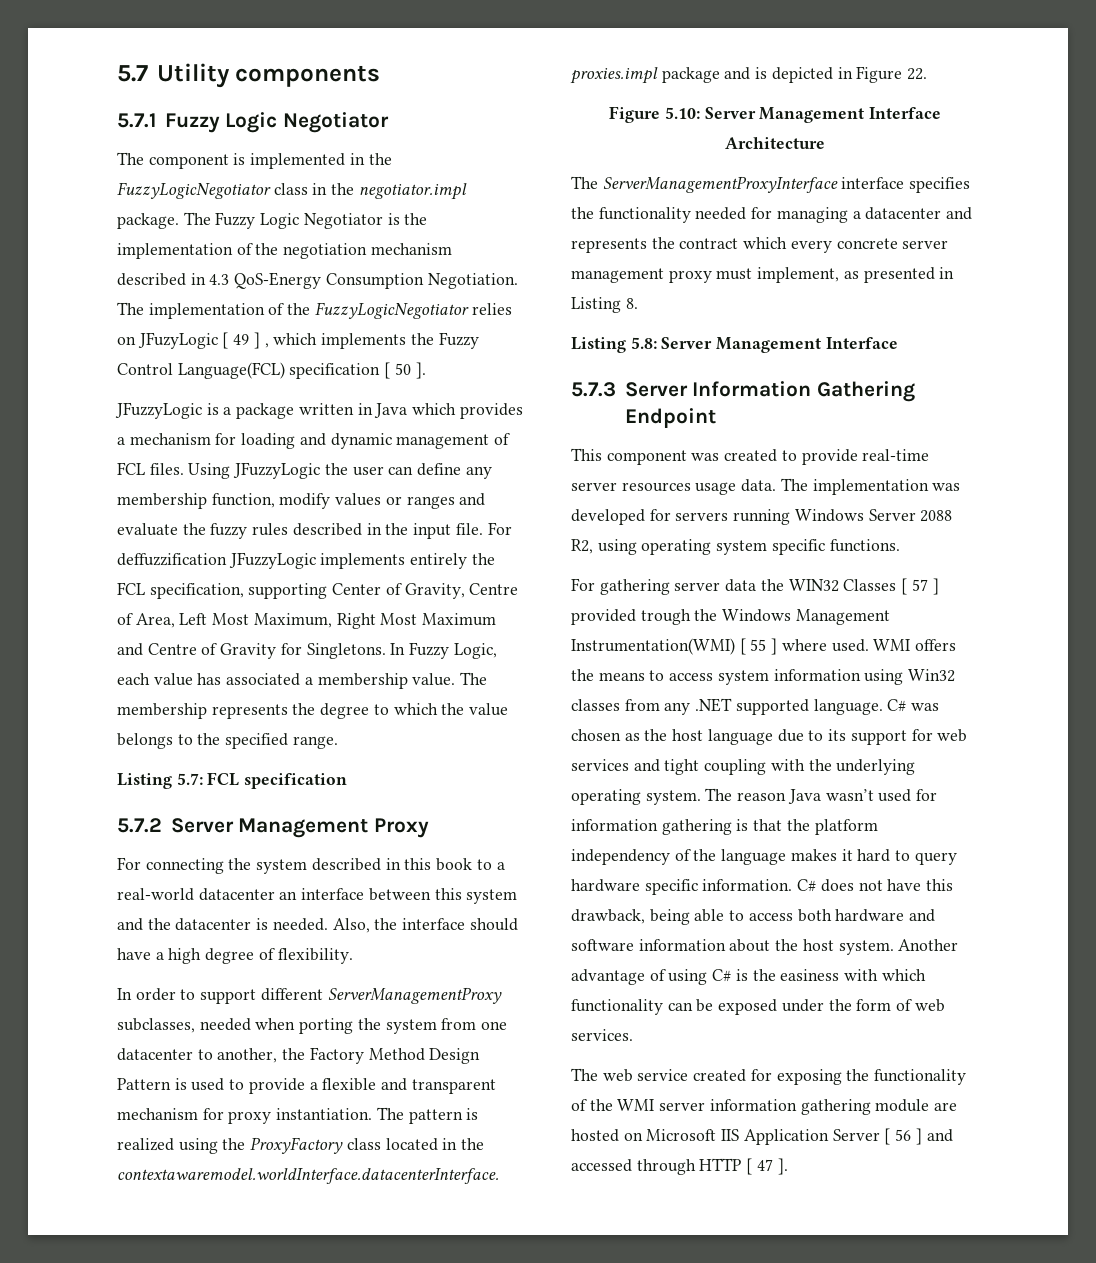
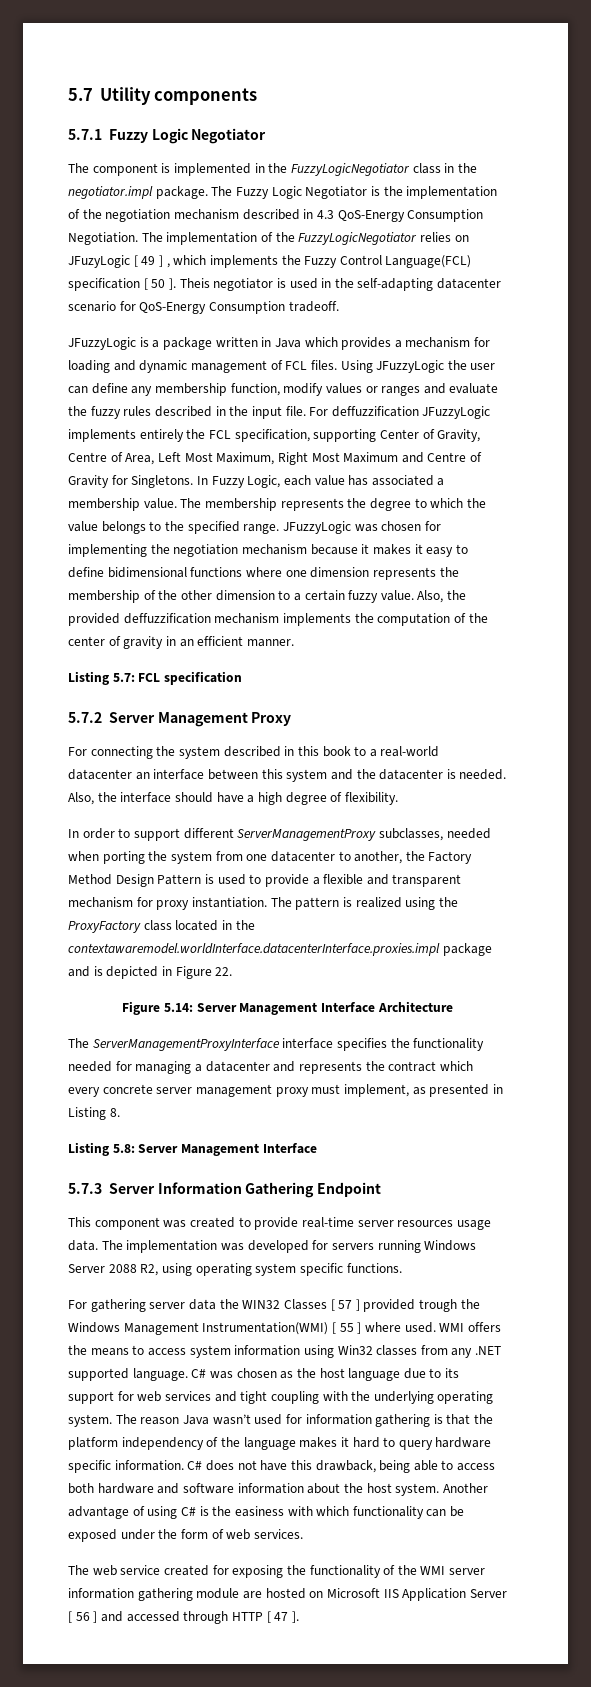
+ Theis negotiator is used in the self-adapting datacenter scenario for QoS-Energy Consumption tradeoff.
+ JFuzzyLogic was chosen for implementing the negotiation mechanism because it makes it easy to define bidimensional functions where one dimension represents the membership of the other dimension to a certain fuzzy value. Also, the provided deffuzzification mechanism implements the computation of the center of gravity in an efficient manner.
- Figure 5.10: Server Management Interface Architecture
+ Figure 5.14: Server Management Interface Architecture

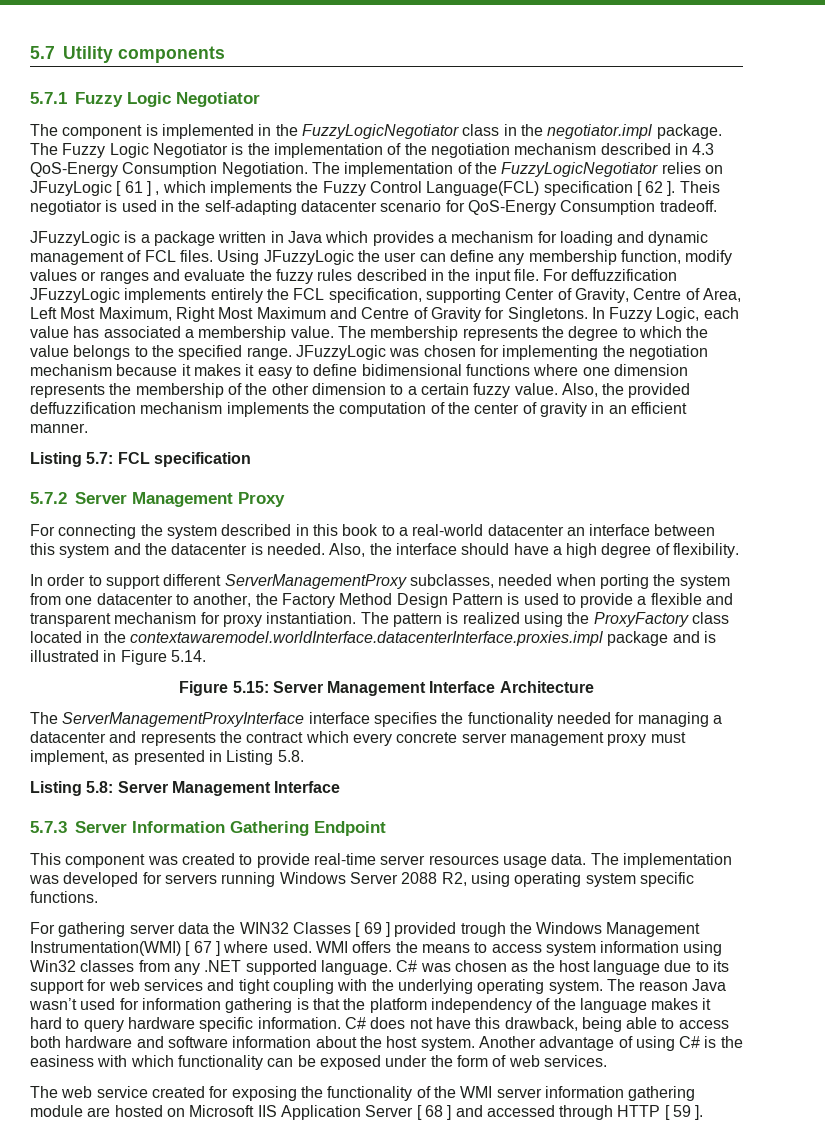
- The implementation of the FuzzyLogicNegotiator relies on JFuzyLogic [ 49 ] , which implements the Fuzzy Control Language(FCL) specification [ 50 ].
+ The implementation of the FuzzyLogicNegotiator relies on JFuzyLogic [ 61 ] , which implements the Fuzzy Control Language(FCL) specification [ 62 ].
- The pattern is realized using the ProxyFactory class located in the contextawaremodel.worldInterface.datacenterInterface.proxies.impl package and is depicted in Figure 22.
- Figure 5.14: Server Management Interface Architecture
+ The pattern is realized using the ProxyFactory class located in the contextawaremodel.worldInterface.datacenterInterface.proxies.impl package and is illustrated in Figure 5.14.
+ Figure 5.15: Server Management Interface Architecture
- The ServerManagementProxyInterface interface specifies the functionality needed for managing a datacenter and represents the contract which every concrete server management proxy must implement, as presented in Listing 8.
+ The ServerManagementProxyInterface interface specifies the functionality needed for managing a datacenter and represents the contract which every concrete server management proxy must implement, as presented in Listing 5.8.
- For gathering server data the WIN32 Classes [ 57 ] provided trough the Windows Management Instrumentation(WMI) [ 55 ] where used.
+ For gathering server data the WIN32 Classes [ 69 ] provided trough the Windows Management Instrumentation(WMI) [ 67 ] where used.
- The web service created for exposing the functionality of the WMI server information gathering module are hosted on Microsoft IIS Application Server [ 56 ] and accessed through HTTP [ 47 ].
+ The web service created for exposing the functionality of the WMI server information gathering module are hosted on Microsoft IIS Application Server [ 68 ] and accessed through HTTP [ 59 ].

